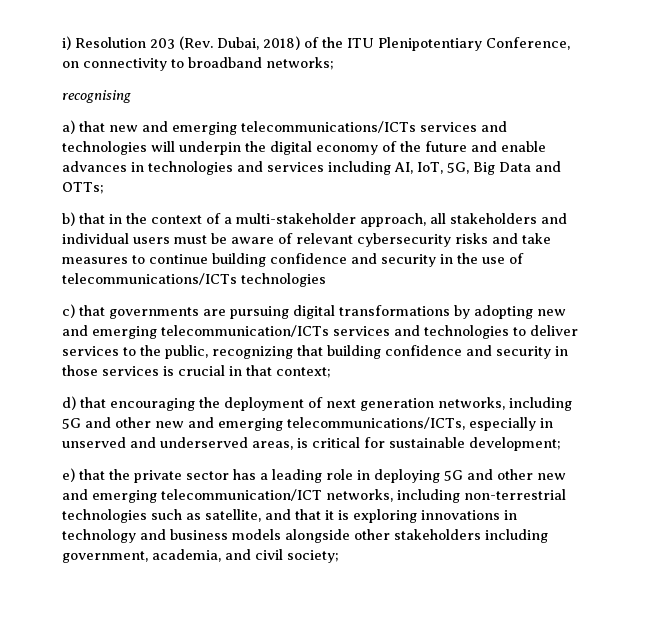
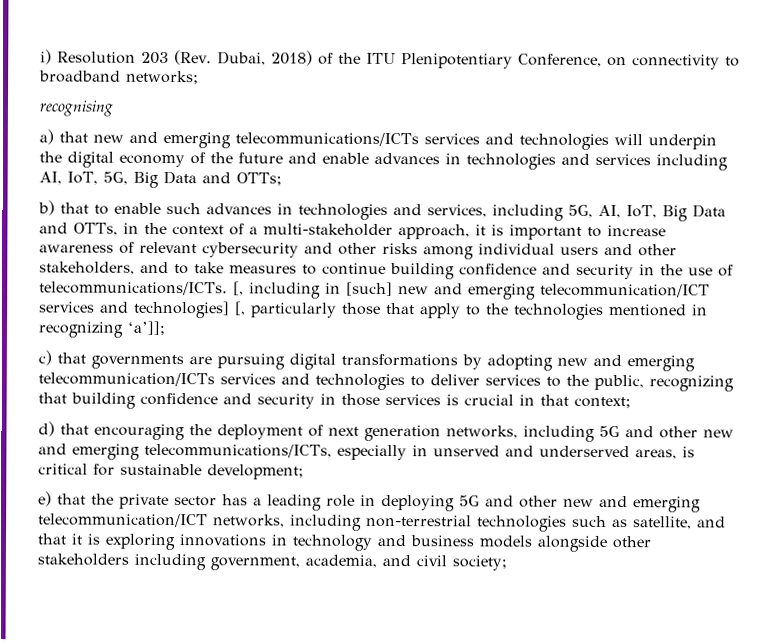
- b) that in the context of a multi-stakeholder approach, all stakeholders and individual users must be aware of relevant cybersecurity risks and take measures to continue building confidence and security in the use of telecommunications/ICTs technologies
+ b) that to enable such advances in technologies and services, including 5G, AI, IoT, Big Data and OTTs, in the context of a multi-stakeholder approach, it is important to increase awareness of relevant cybersecurity and other risks among individual users and other stakeholders, and to take measures to continue building confidence and security in the use of telecommunications/ICTs. [, including in [such] new and emerging telecommunication/ICT services and technologies] [, particularly those that apply to the technologies mentioned in recognizing ‘a’]];

